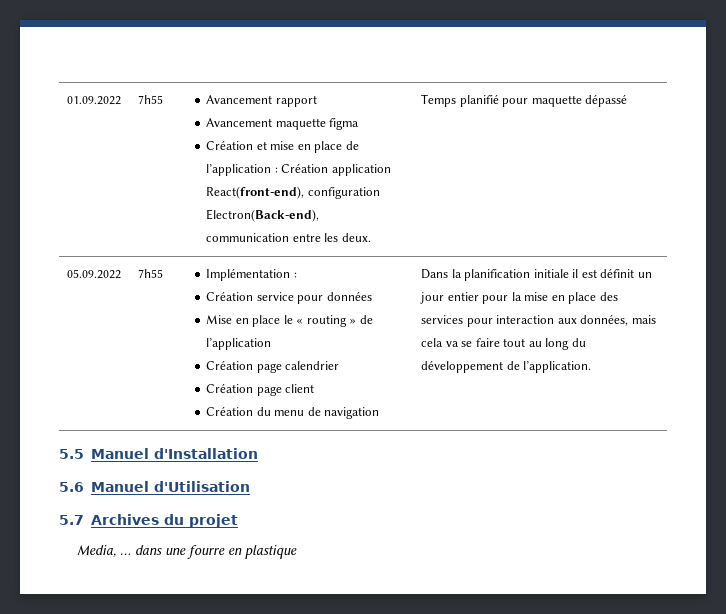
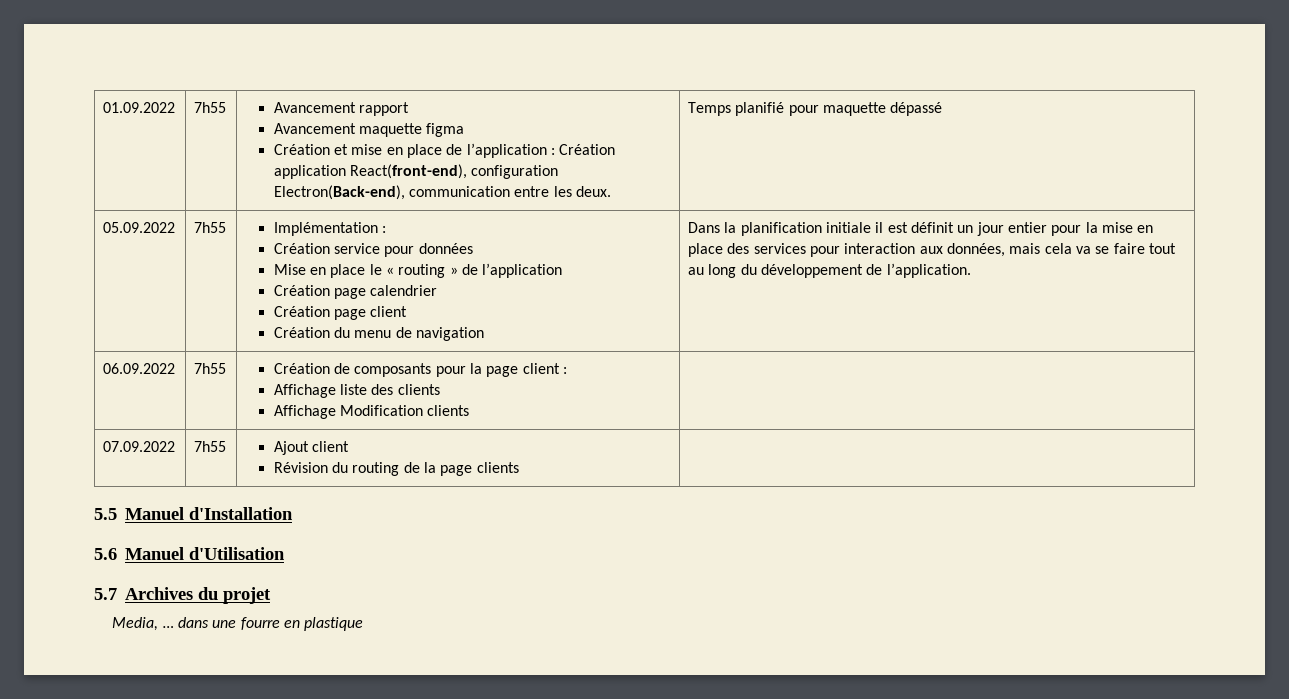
+ 06.09.2022 | 7h55 | Création de composants pour la page client :
+ Affichage liste des clients
+ Affichage Modification clients |
+ 07.09.2022 | 7h55 | Ajout client
+ Révision du routing de la page clients |

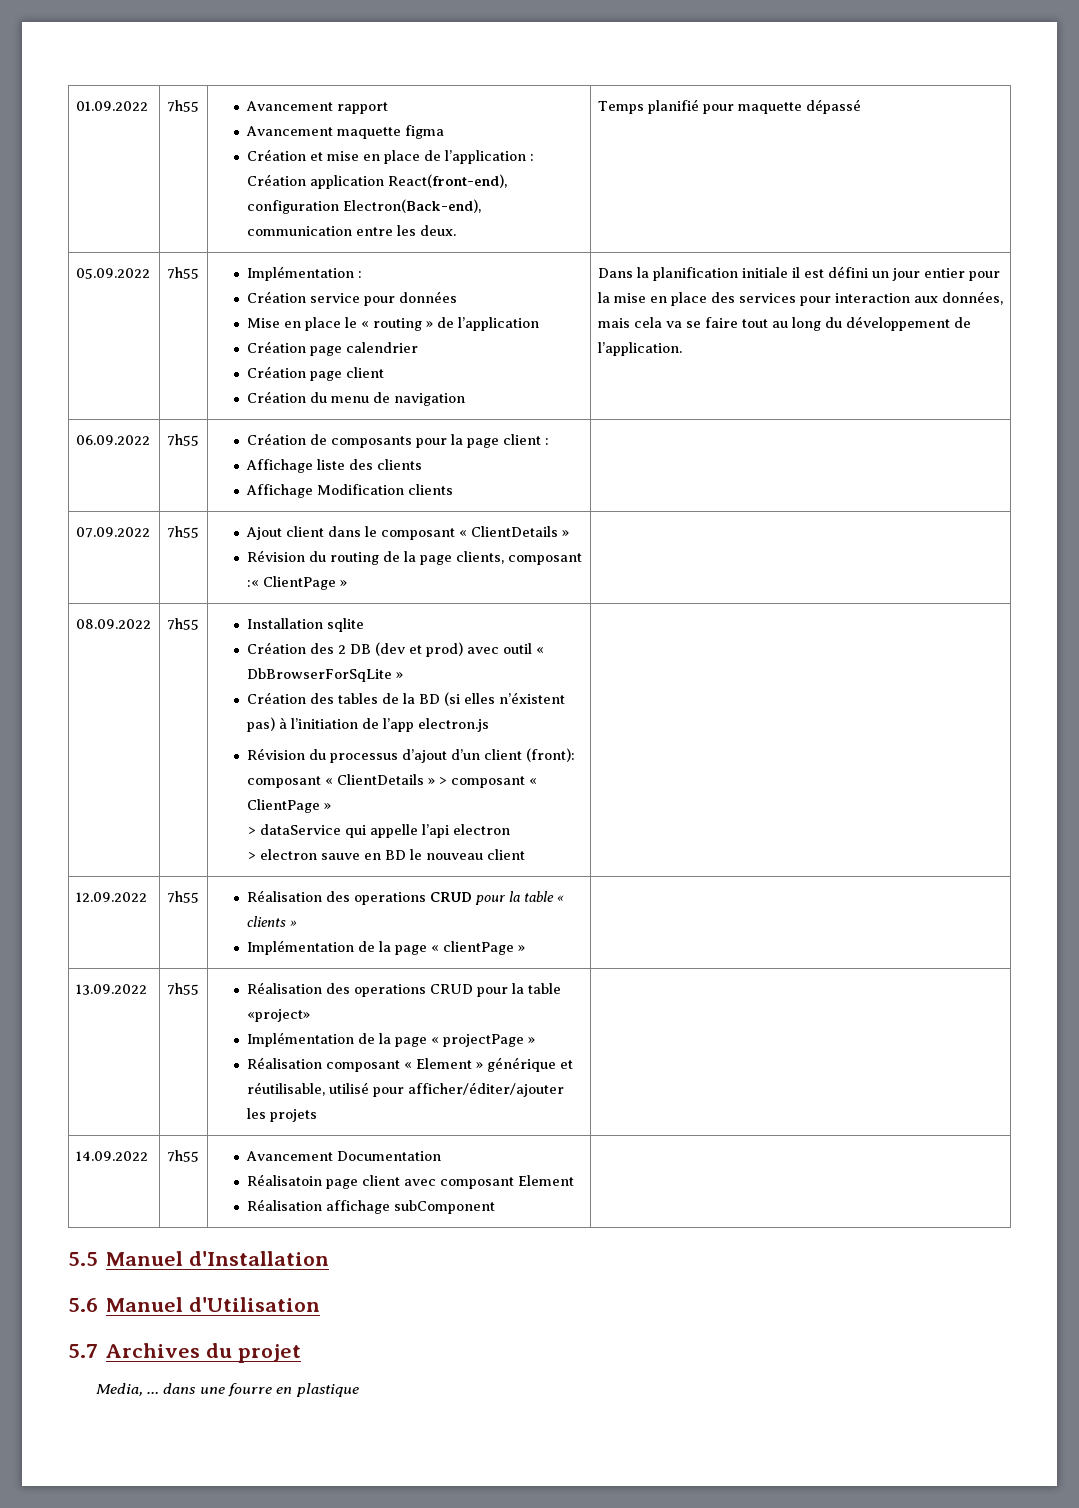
- Dans la planification initiale il est définit un jour entier pour la mise en place des services pour interaction aux données, mais cela va se faire tout au long du développement de l’application.
+ Dans la planification initiale il est défini un jour entier pour la mise en place des services pour interaction aux données, mais cela va se faire tout au long du développement de l’application.
- 07.09.2022 | 7h55 | Ajout client
- Révision du routing de la page clients |
+ 07.09.2022 | 7h55 | Ajout client dans le composant « ClientDetails »
+ Révision du routing de la page clients, composant :« ClientPage » |
+ 08.09.2022 | 7h55 | Installation sqlite
+ Création des 2 DB (dev et prod) avec outil « DbBrowserForSqLite »
+ Création des tables de la BD (si elles n’éxistent pas) à l’initiation de l’app electron.js
+ Révision du processus d’ajout d’un client (front): composant « ClientDetails » > composant « ClientPage »
+ > dataService qui appelle l’api electron
+ > electron sauve en BD le nouveau client |
+ 12.09.2022 | 7h55 | Réalisation des operations CRUD pour la table « clients »
+ Implémentation de la page « clientPage » |
+ 13.09.2022 | 7h55 | Réalisation des operations CRUD pour la table «project»
+ Implémentation de la page « projectPage »
+ Réalisation composant « Element » générique et réutilisable, utilisé pour afficher/éditer/ajouter les projets |
+ 14.09.2022 | 7h55 | Avancement Documentation
+ Réalisatoin page client avec composant Element
+ Réalisation affichage subComponent |

